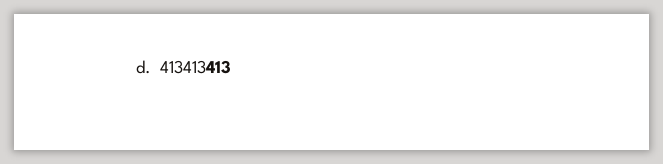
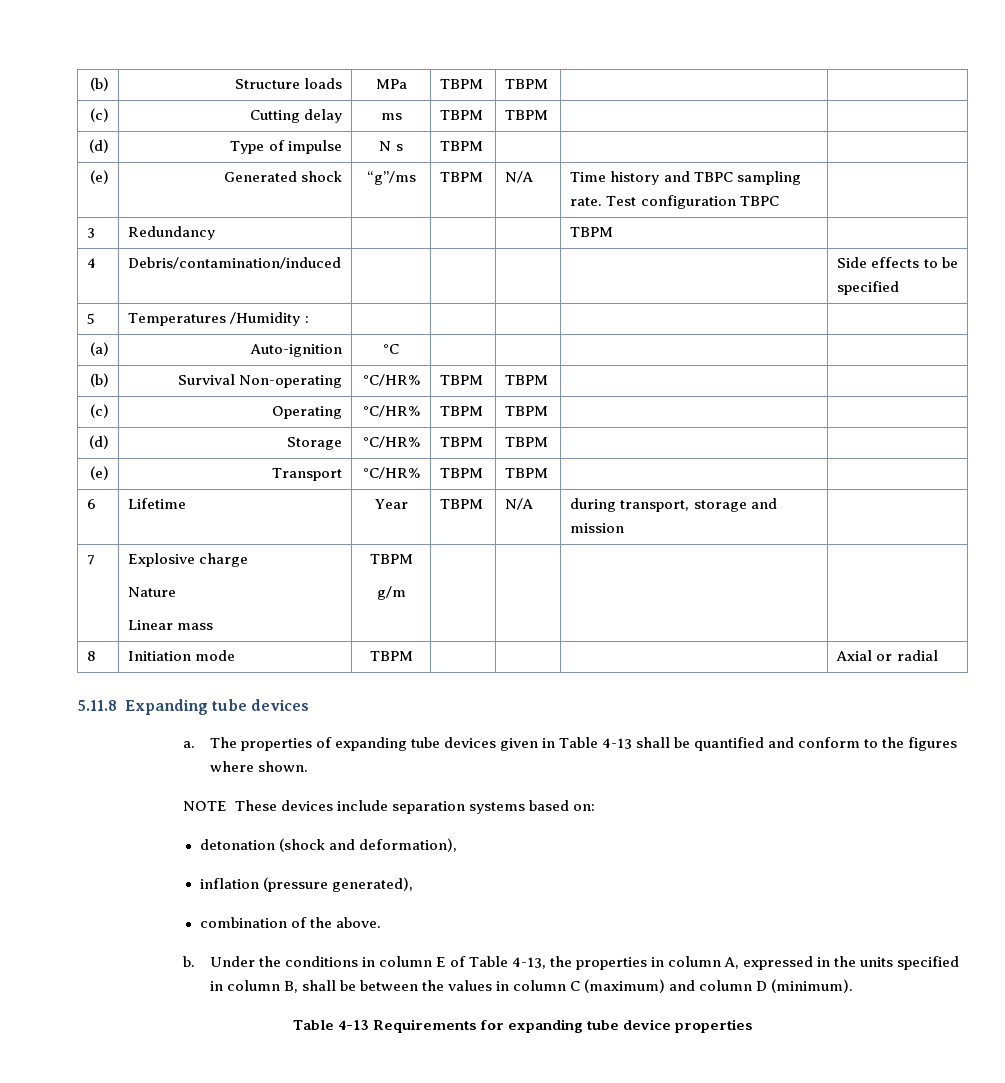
- d. 413413413
+ (b) | Structure loads | MPa | TBPM | TBPM | |
+ (c) | Cutting delay | ms | TBPM | TBPM | |
+ (d) | Type of impulse | N s | TBPM | | |
+ (e) | Generated shock | “g”/ms | TBPM | N/A | Time history and TBPC sampling rate. Test configuration TBPC |
+ 3 | Redundancy | | | | TBPM |
+ 4 | Debris/contamination/induced | | | | | Side effects to be specified
+ 5 | Temperatures /Humidity : | | | | |
+ (a) | Auto-ignition | °C | | | |
+ (b) | Survival Non-operating | °C/HR% | TBPM | TBPM | |
+ (c) | Operating | °C/HR% | TBPM | TBPM | |
+ (d) | Storage | °C/HR% | TBPM | TBPM | |
+ (e) | Transport | °C/HR% | TBPM | TBPM | |
+ 6 | Lifetime | Year | TBPM | N/A | during transport, storage and mission |
+ 7 | Explosive charge
+ Nature
+ Linear mass | TBPM
+ g/m | | | |
+ 8 | Initiation mode | TBPM | | | | Axial or radial
+ 5.11.8 Expanding tube devices
+ a. The properties of expanding tube devices given in Table 4-13 shall be quantified and conform to the figures where shown.
+ NOTE These devices include separation systems based on:
+ detonation (shock and deformation),
+ inflation (pressure generated),
+ combination of the above.
+ b. Under the conditions in column E of Table 4-13, the properties in column A, expressed in the units specified in column B, shall be between the values in column C (maximum) and column D (minimum).
+ Table 4-13 Requirements for expanding tube device properties

